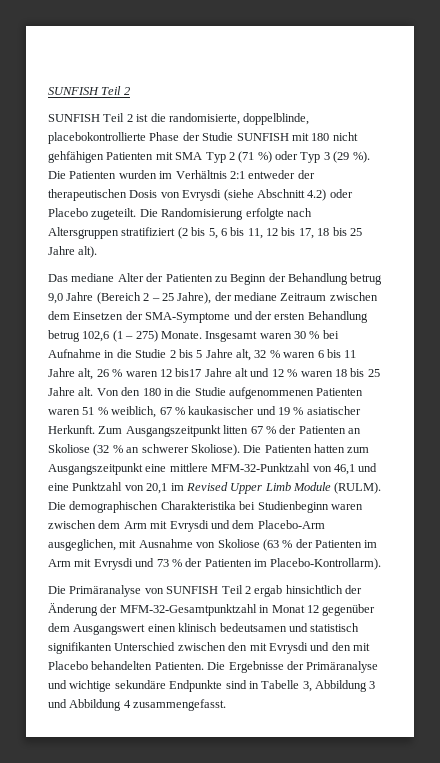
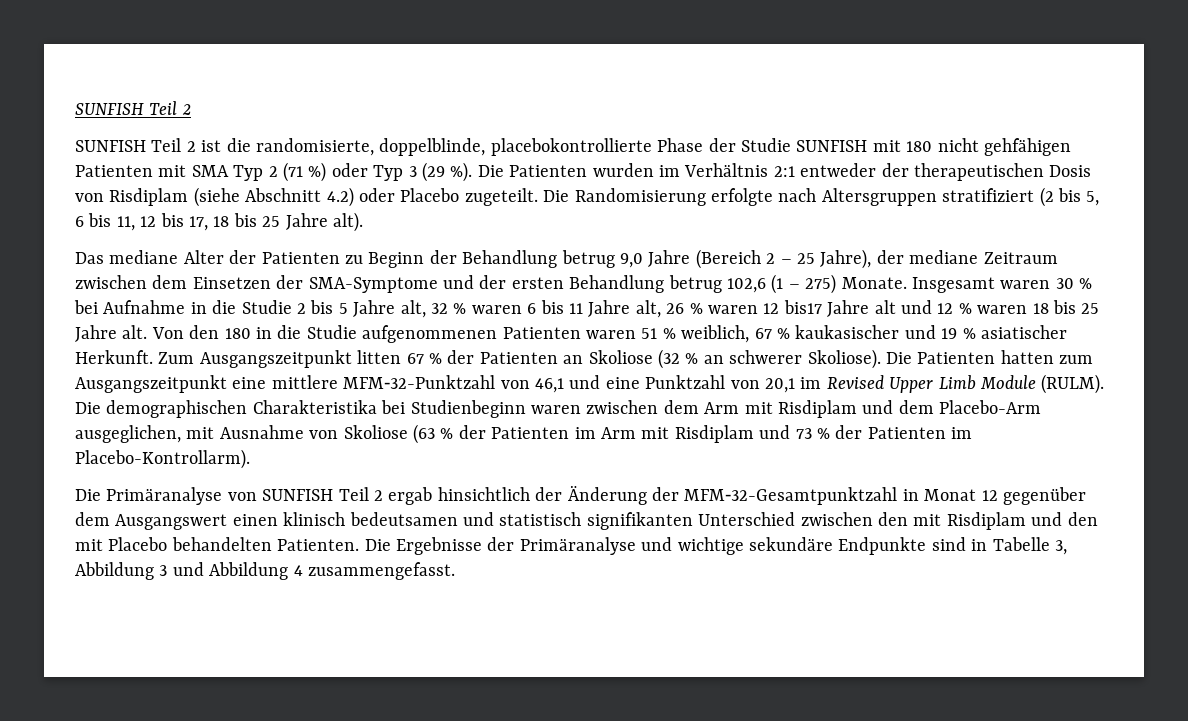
- Die Patienten wurden im Verhältnis 2:1 entweder der therapeutischen Dosis von Evrysdi (siehe Abschnitt 4.2) oder Placebo zugeteilt.
+ Die Patienten wurden im Verhältnis 2:1 entweder der therapeutischen Dosis von Risdiplam (siehe Abschnitt 4.2) oder Placebo zugeteilt.
- Die demographischen Charakteristika bei Studienbeginn waren zwischen dem Arm mit Evrysdi und dem Placebo-Arm ausgeglichen, mit Ausnahme von Skoliose (63 % der Patienten im Arm mit Evrysdi und 73 % der Patienten im Placebo-Kontrollarm).
+ Die demographischen Charakteristika bei Studienbeginn waren zwischen dem Arm mit Risdiplam und dem Placebo-Arm ausgeglichen, mit Ausnahme von Skoliose (63 % der Patienten im Arm mit Risdiplam und 73 % der Patienten im Placebo-Kontrollarm).
- Die Primäranalyse von SUNFISH Teil 2 ergab hinsichtlich der Änderung der MFM‑32-Gesamtpunktzahl in Monat 12 gegenüber dem Ausgangswert einen klinisch bedeutsamen und statistisch signifikanten Unterschied zwischen den mit Evrysdi und den mit Placebo behandelten Patienten.
+ Die Primäranalyse von SUNFISH Teil 2 ergab hinsichtlich der Änderung der MFM‑32-Gesamtpunktzahl in Monat 12 gegenüber dem Ausgangswert einen klinisch bedeutsamen und statistisch signifikanten Unterschied zwischen den mit Risdiplam und den mit Placebo behandelten Patienten.

